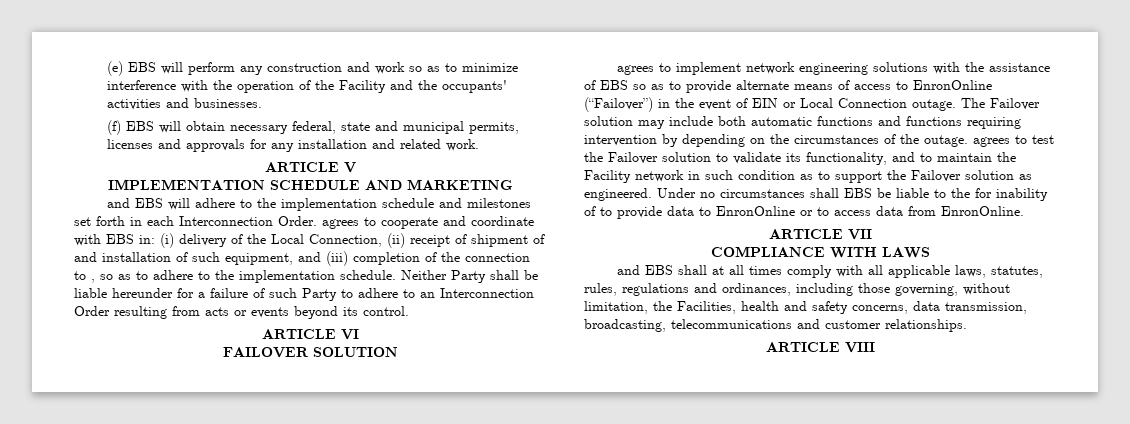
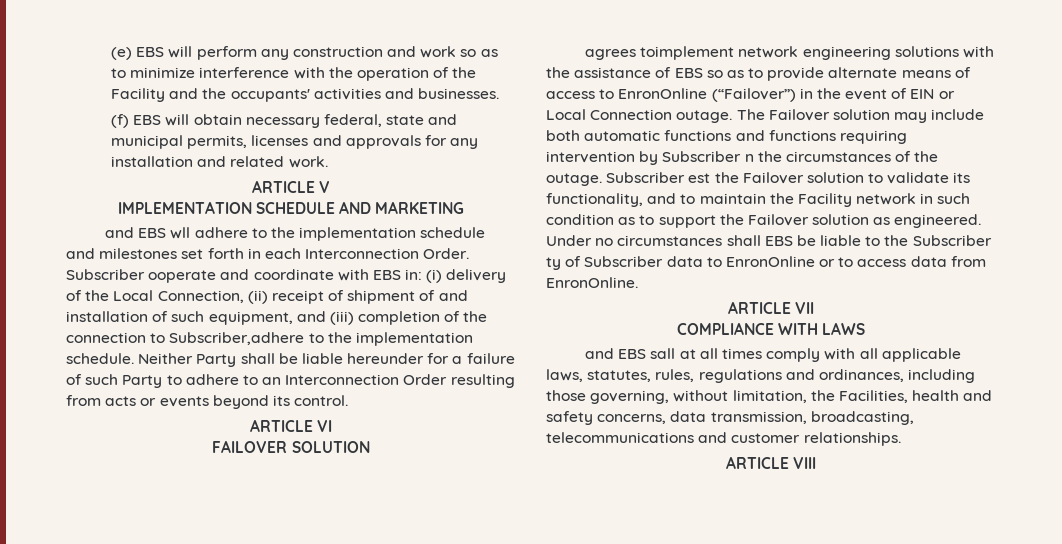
- and EBS will adhere to the implementation schedule and milestones set forth in each Interconnection Order. agrees to cooperate and coordinate with EBS in: (i) delivery of the Local Connection, (ii) receipt of shipment of and installation of such equipment, and (iii) completion of the connection to , so as to adhere to the implementation schedule.
+ and EBS wll adhere to the implementation schedule and milestones set forth in each Interconnection Order. Subscriber ooperate and coordinate with EBS in: (i) delivery of the Local Connection, (ii) receipt of shipment of and installation of such equipment, and (iii) completion of the connection to Subscriber,adhere to the implementation schedule.
- agrees to implement network engineering solutions with the assistance of EBS so as to provide alternate means of access to EnronOnline (“Failover”) in the event of EIN or Local Connection outage.
+ agrees toimplement network engineering solutions with the assistance of EBS so as to provide alternate means of access to EnronOnline (“Failover”) in the event of EIN or Local Connection outage.
- The Failover solution may include both automatic functions and functions requiring intervention by depending on the circumstances of the outage. agrees to test the Failover solution to validate its functionality, and to maintain the Facility network in such condition as to support the Failover solution as engineered.
+ The Failover solution may include both automatic functions and functions requiring intervention by Subscriber n the circumstances of the outage. Subscriber est the Failover solution to validate its functionality, and to maintain the Facility network in such condition as to support the Failover solution as engineered.
- Under no circumstances shall EBS be liable to the for inability of to provide data to EnronOnline or to access data from EnronOnline.
+ Under no circumstances shall EBS be liable to the Subscriber ty of Subscriber data to EnronOnline or to access data from EnronOnline.
- and EBS shall at all times comply with all applicable laws, statutes, rules, regulations and ordinances, including those governing, without limitation, the Facilities, health and safety concerns, data transmission, broadcasting, telecommunications and customer relationships.
+ and EBS sall at all times comply with all applicable laws, statutes, rules, regulations and ordinances, including those governing, without limitation, the Facilities, health and safety concerns, data transmission, broadcasting, telecommunications and customer relationships.

